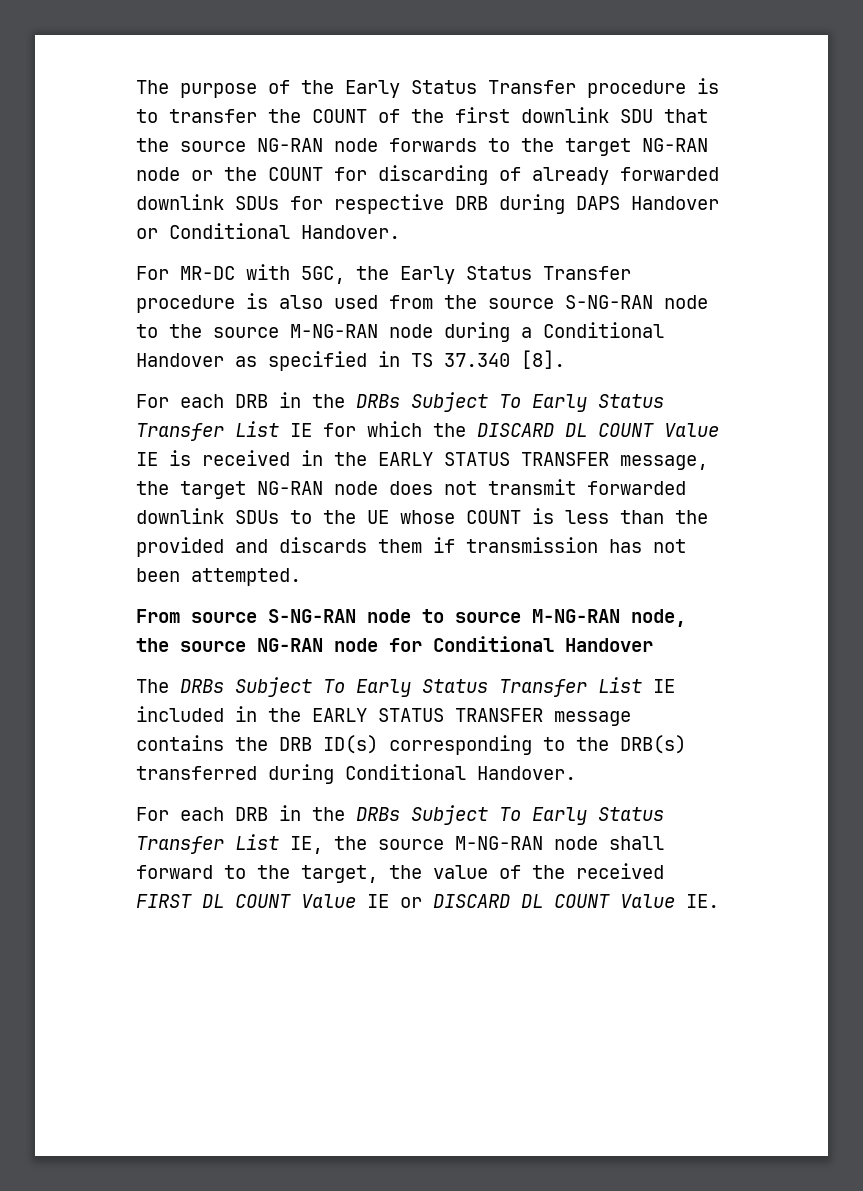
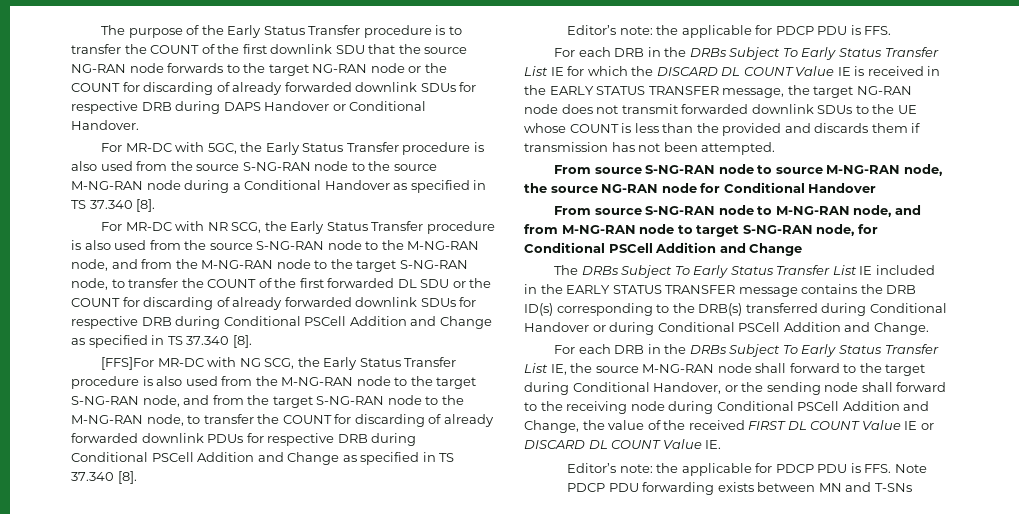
+ For MR-DC with NR SCG, the Early Status Transfer procedure is also used from the source S-NG-RAN node to the M-NG-RAN node, and from the M-NG-RAN node to the target S-NG-RAN node, to transfer the COUNT of the first forwarded DL SDU or the COUNT for discarding of already forwarded downlink SDUs for respective DRB during Conditional PSCell Addition and Change as specified in TS 37.340 [8].
+ [FFS]For MR-DC with NG SCG, the Early Status Transfer procedure is also used from the M-NG-RAN node to the target S-NG-RAN node, and from the target S-NG-RAN node to the M-NG-RAN node, to transfer the COUNT for discarding of already forwarded downlink PDUs for respective DRB during Conditional PSCell Addition and Change as specified in TS 37.340 [8].
+ Editor’s note: the applicable for PDCP PDU is FFS.
+ From source S-NG-RAN node to M-NG-RAN node, and from M-NG-RAN node to target S-NG-RAN node, for Conditional PSCell Addition and Change
- The DRBs Subject To Early Status Transfer List IE included in the EARLY STATUS TRANSFER message contains the DRB ID(s) corresponding to the DRB(s) transferred during Conditional Handover.
+ The DRBs Subject To Early Status Transfer List IE included in the EARLY STATUS TRANSFER message contains the DRB ID(s) corresponding to the DRB(s) transferred during Conditional Handover or during Conditional PSCell Addition and Change.
- For each DRB in the DRBs Subject To Early Status Transfer List IE, the source M-NG-RAN node shall forward to the target, the value of the received FIRST DL COUNT Value IE or DISCARD DL COUNT Value IE.
+ For each DRB in the DRBs Subject To Early Status Transfer List IE, the source M-NG-RAN node shall forward to the target during Conditional Handover, or the sending node shall forward to the receiving node during Conditional PSCell Addition and Change, the value of the received FIRST DL COUNT Value IE or DISCARD DL COUNT Value IE.
+ Editor’s note: the applicable for PDCP PDU is FFS. Note PDCP PDU forwarding exists between MN and T-SNs

